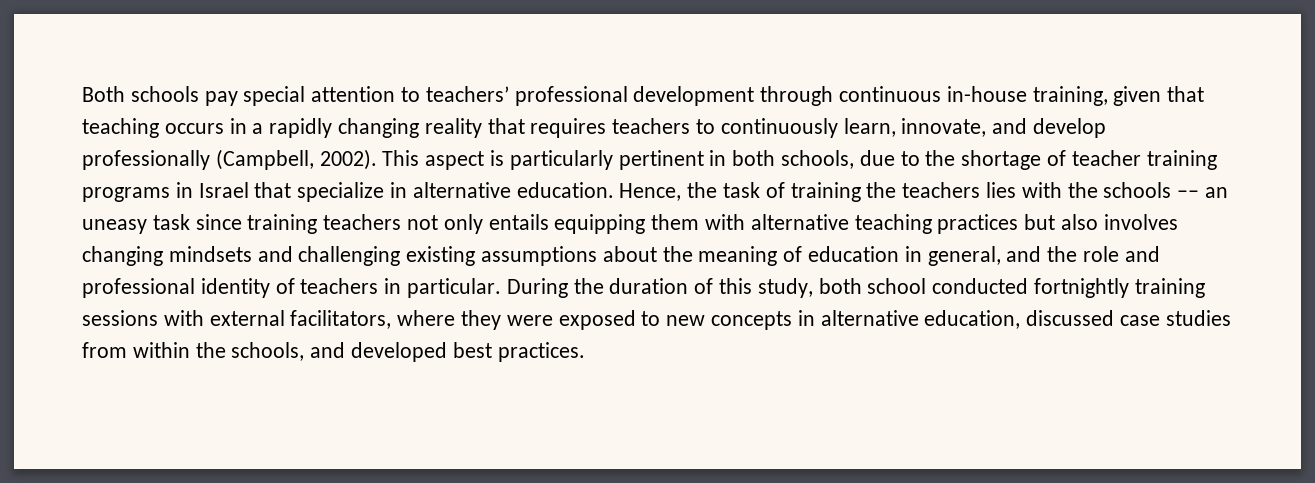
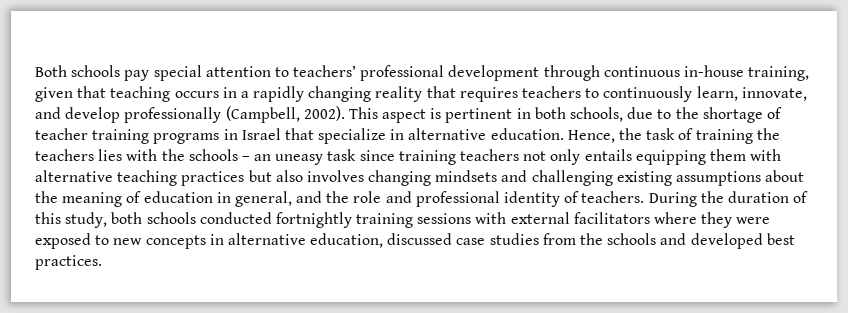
- This aspect is particularly pertinent in both schools, due to the shortage of teacher training programs in Israel that specialize in alternative education.
+ This aspect is pertinent in both schools, due to the shortage of teacher training programs in Israel that specialize in alternative education.
- Hence, the task of training the teachers lies with the schools –– an uneasy task since training teachers not only entails equipping them with alternative teaching practices but also involves changing mindsets and challenging existing assumptions about the meaning of education in general, and the role and professional identity of teachers in particular.
+ Hence, the task of training the teachers lies with the schools – an uneasy task since training teachers not only entails equipping them with alternative teaching practices but also involves changing mindsets and challenging existing assumptions about the meaning of education in general, and the role and professional identity of teachers.
- During the duration of this study, both school conducted fortnightly training sessions with external facilitators, where they were exposed to new concepts in alternative education, discussed case studies from within the schools, and developed best practices.
+ During the duration of this study, both schools conducted fortnightly training sessions with external facilitators where they were exposed to new concepts in alternative education, discussed case studies from the schools and developed best practices.

